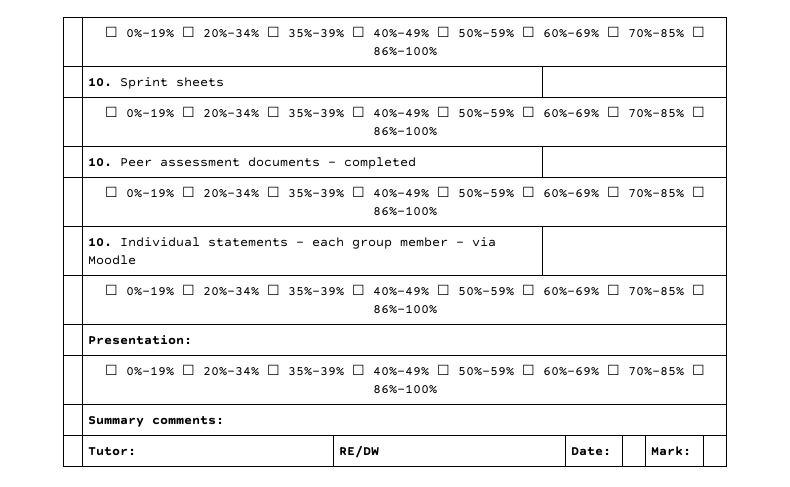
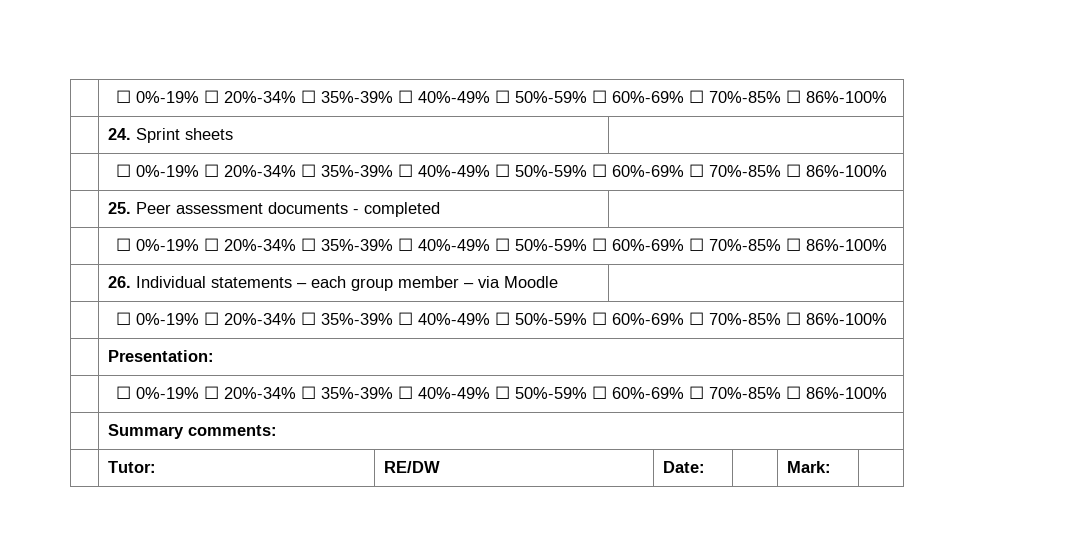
- | 10. Sprint sheets |
+ | 24. Sprint sheets |
- | 10. Peer assessment documents - completed |
+ | 25. Peer assessment documents - completed |
- | 10. Individual statements – each group member – via Moodle |
+ | 26. Individual statements – each group member – via Moodle |

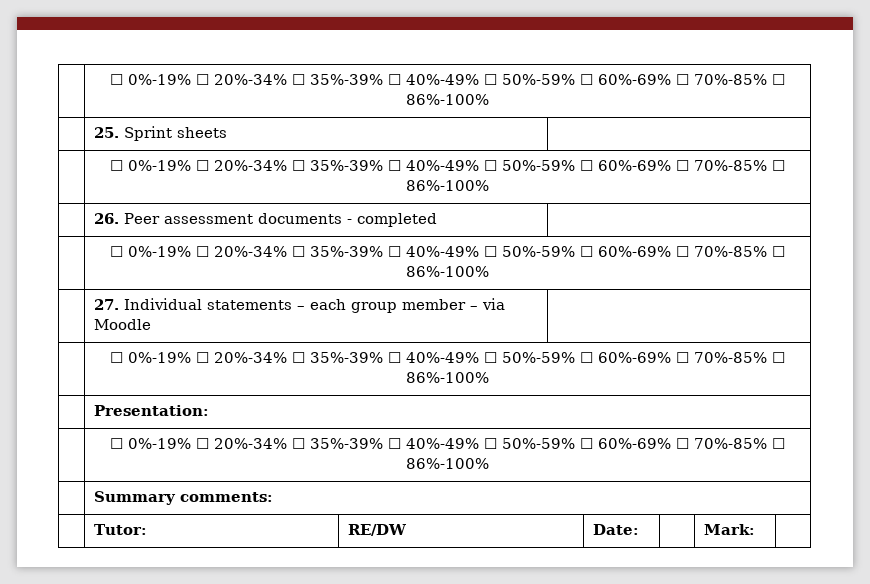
- | 24. Sprint sheets |
+ | 25. Sprint sheets |
- | 25. Peer assessment documents - completed |
+ | 26. Peer assessment documents - completed |
- | 26. Individual statements – each group member – via Moodle |
+ | 27. Individual statements – each group member – via Moodle |

